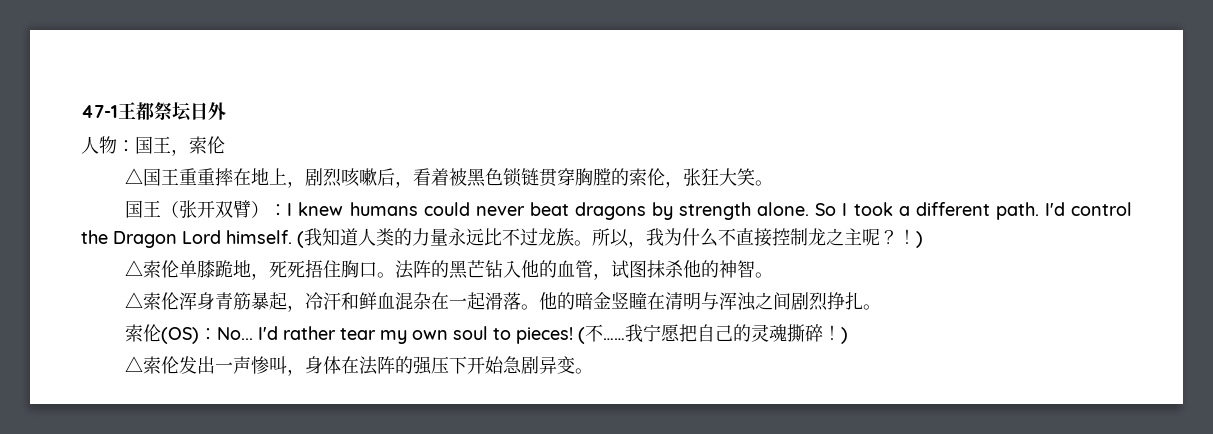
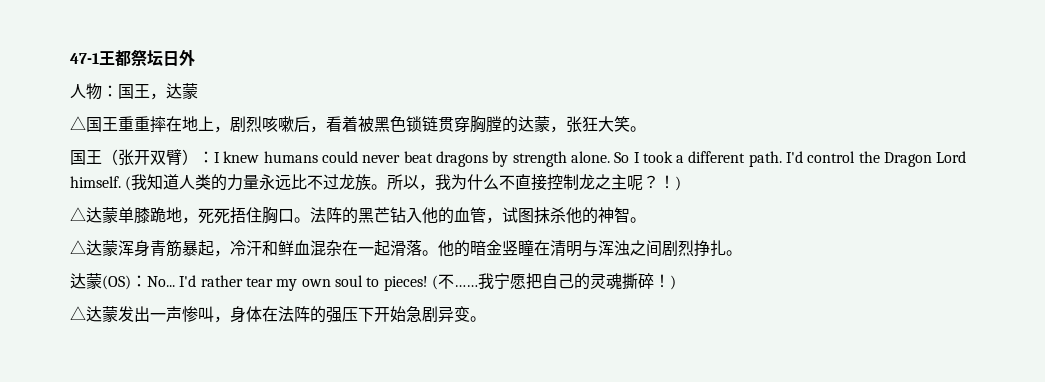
- 人物：国王，索伦
+ 人物：国王，达蒙
- △国王重重摔在地上，剧烈咳嗽后，看着被黑色锁链贯穿胸膛的索伦，张狂大笑。
+ △国王重重摔在地上，剧烈咳嗽后，看着被黑色锁链贯穿胸膛的达蒙，张狂大笑。
- △索伦单膝跪地，死死捂住胸口。
+ △达蒙单膝跪地，死死捂住胸口。
- △索伦浑身青筋暴起，冷汗和鲜血混杂在一起滑落。
+ △达蒙浑身青筋暴起，冷汗和鲜血混杂在一起滑落。
- 索伦(OS)：No...
+ 达蒙(OS)：No...
- △索伦发出一声惨叫，身体在法阵的强压下开始急剧异变。
+ △达蒙发出一声惨叫，身体在法阵的强压下开始急剧异变。

